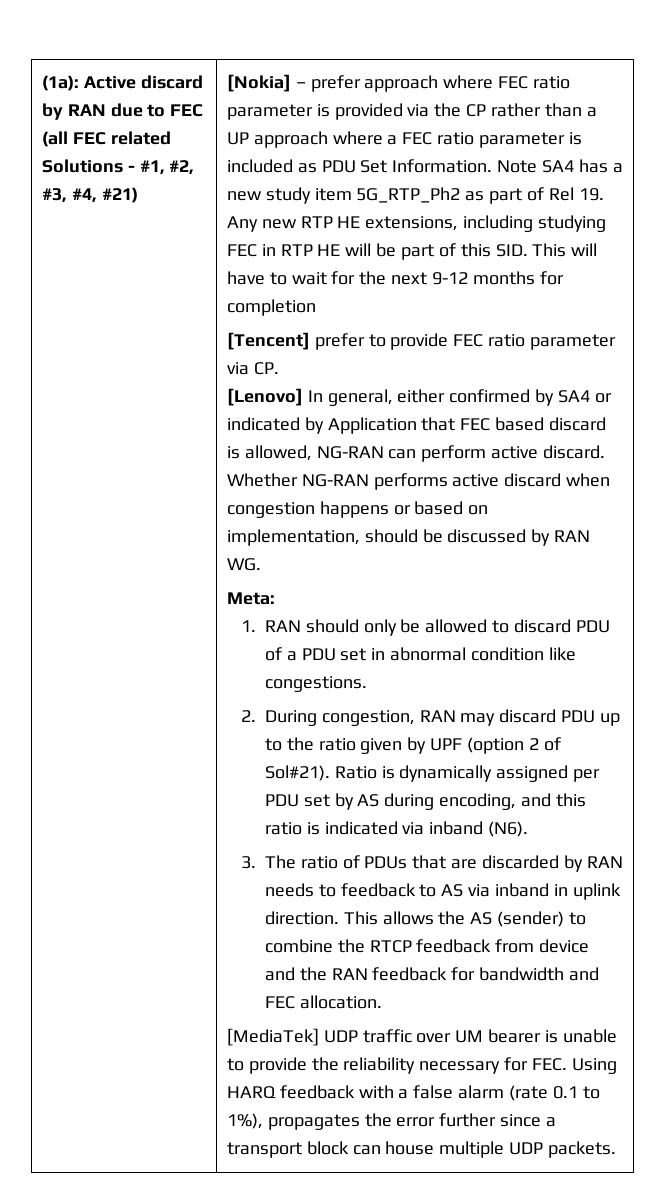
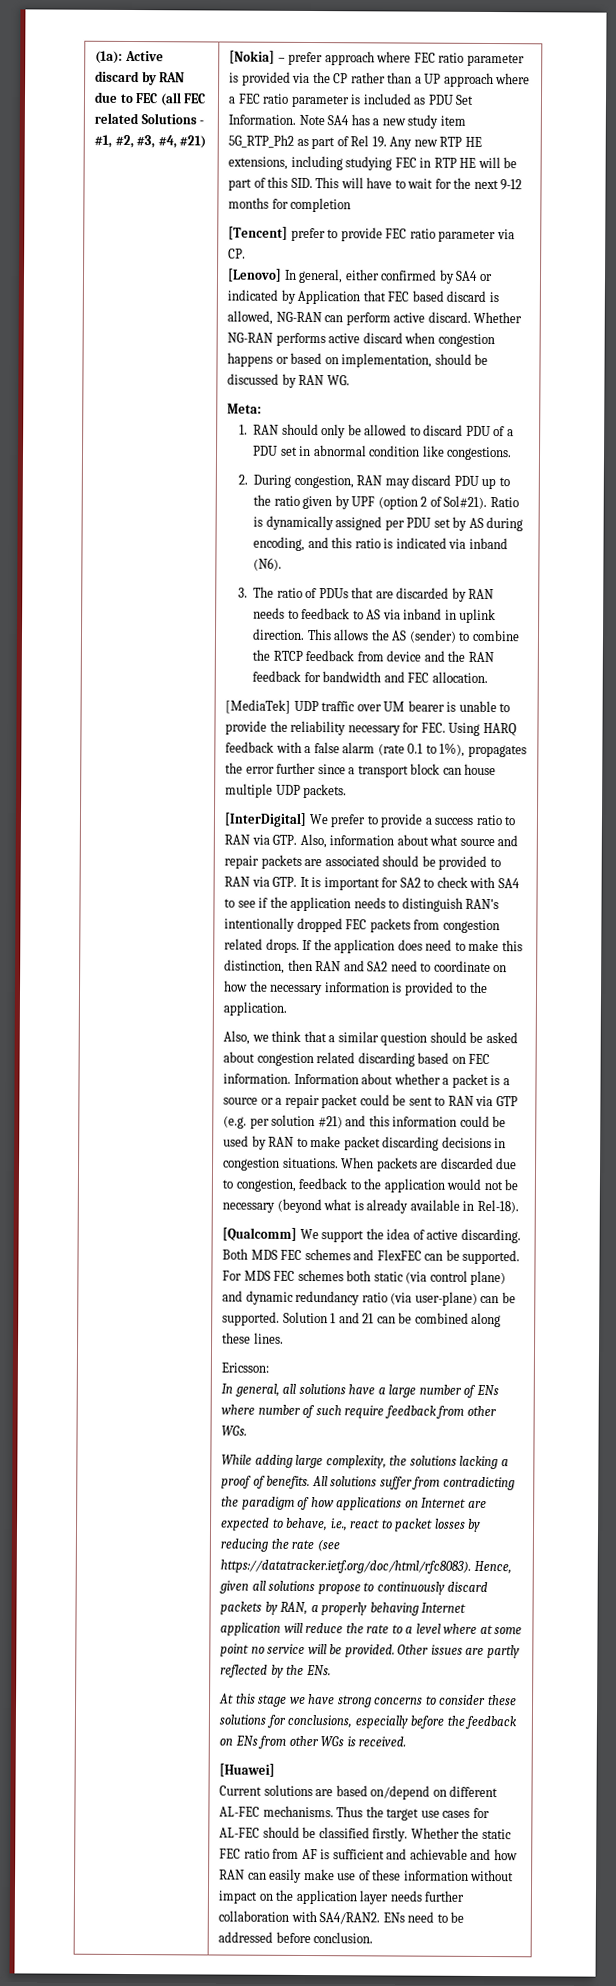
+ [InterDigital] We prefer to provide a success ratio to RAN via GTP. Also, information about what source and repair packets are associated should be provided to RAN via GTP. It is important for SA2 to check with SA4 to see if the application needs to distinguish RAN's intentionally dropped FEC packets from congestion related drops. If the application does need to make this distinction, then RAN and SA2 need to coordinate on how the necessary information is provided to the application.
+ Also, we think that a similar question should be asked about congestion related discarding based on FEC information. Information about whether a packet is a source or a repair packet could be sent to RAN via GTP (e.g. per solution #21) and this information could be used by RAN to make packet discarding decisions in congestion situations. When packets are discarded due to congestion, feedback to the application would not be necessary (beyond what is already available in Rel-18).
+ [Qualcomm] We support the idea of active discarding. Both MDS FEC schemes and FlexFEC can be supported. For MDS FEC schemes both static (via control plane) and dynamic redundancy ratio (via user-plane) can be supported. Solution 1 and 21 can be combined along these lines.
+ Ericsson:
+ In general, all solutions have a large number of ENs where number of such require feedback from other WGs.
+ While adding large complexity, the solutions lacking a proof of benefits. All solutions suffer from contradicting the paradigm of how applications on Internet are expected to behave, i.e., react to packet losses by reducing the rate (see https://datatracker.ietf.org/doc/html/rfc8083). Hence, given all solutions propose to continuously discard packets by RAN, a properly behaving Internet application will reduce the rate to a level where at some point no service will be provided. Other issues are partly reflected by the ENs.
+ At this stage we have strong concerns to consider these solutions for conclusions, especially before the feedback on ENs from other WGs is received.
+ [Huawei]
+ Current solutions are based on/depend on different AL-FEC mechanisms. Thus the target use cases for AL-FEC should be classified firstly. Whether the static FEC ratio from AF is sufficient and achievable and how RAN can easily make use of these information without impact on the application layer needs further collaboration with SA4/RAN2. ENs need to be addressed before conclusion.

